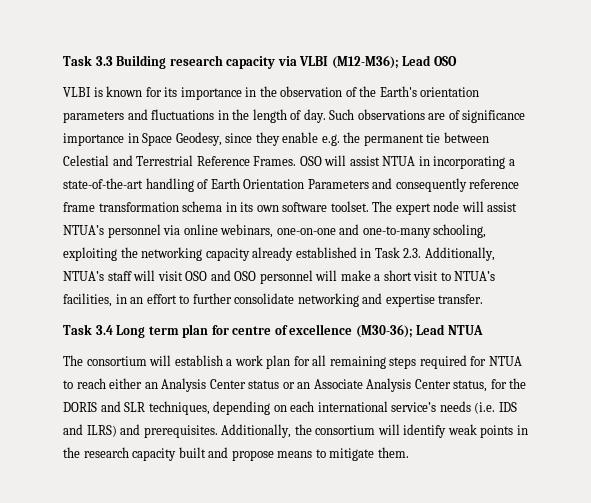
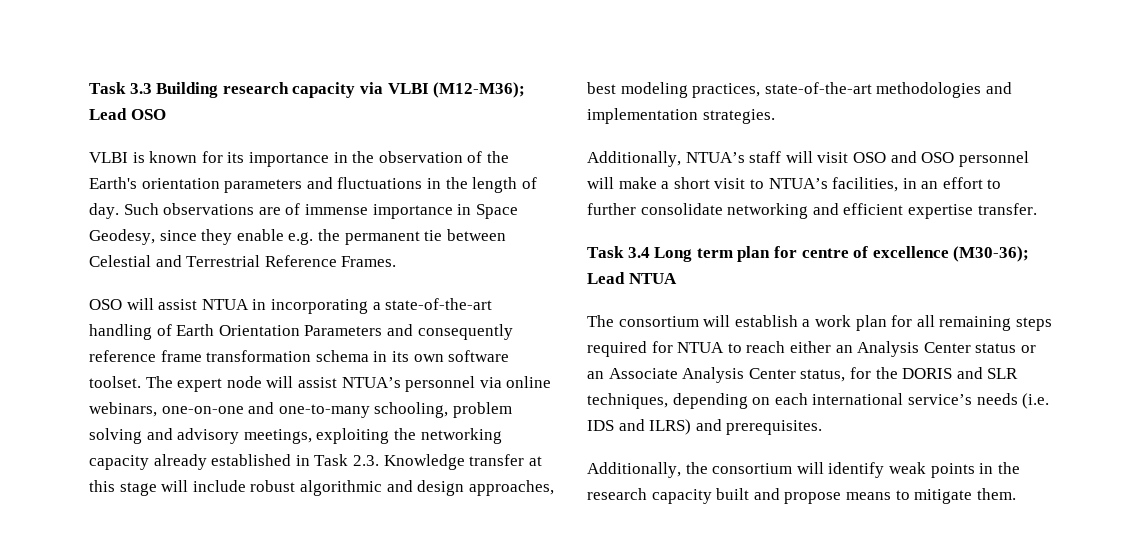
- Such observations are of significance importance in Space Geodesy, since they enable e.g. the permanent tie between Celestial and Terrestrial Reference Frames. OSO will assist NTUA in incorporating a state-of-the-art handling of Earth Orientation Parameters and consequently reference frame transformation schema in its own software toolset.
+ Such observations are of immense importance in Space Geodesy, since they enable e.g. the permanent tie between Celestial and Terrestrial Reference Frames.
+ OSO will assist NTUA in incorporating a state-of-the-art handling of Earth Orientation Parameters and consequently reference frame transformation schema in its own software toolset.
- The expert node will assist NTUA’s personnel via online webinars, one-on-one and one-to-many schooling, exploiting the networking capacity already established in Task 2.3. Additionally, NTUA’s staff will visit OSO and OSO personnel will make a short visit to NTUA’s facilities, in an effort to further consolidate networking and expertise transfer.
+ The expert node will assist NTUA’s personnel via online webinars, one-on-one and one-to-many schooling, problem solving and advisory meetings, exploiting the networking capacity already established in Task 2.3. Knowledge transfer at this stage will include robust algorithmic and design approaches, best modeling practices, state-of-the-art methodologies and implementation strategies.
+ Additionally, NTUA’s staff will visit OSO and OSO personnel will make a short visit to NTUA’s facilities, in an effort to further consolidate networking and efficient expertise transfer.
- The consortium will establish a work plan for all remaining steps required for NTUA to reach either an Analysis Center status or an Associate Analysis Center status, for the DORIS and SLR techniques, depending on each international service’s needs (i.e. IDS and ILRS) and prerequisites. Additionally, the consortium will identify weak points in the research capacity built and propose means to mitigate them.
+ The consortium will establish a work plan for all remaining steps required for NTUA to reach either an Analysis Center status or an Associate Analysis Center status, for the DORIS and SLR techniques, depending on each international service’s needs (i.e. IDS and ILRS) and prerequisites.
+ Additionally, the consortium will identify weak points in the research capacity built and propose means to mitigate them.

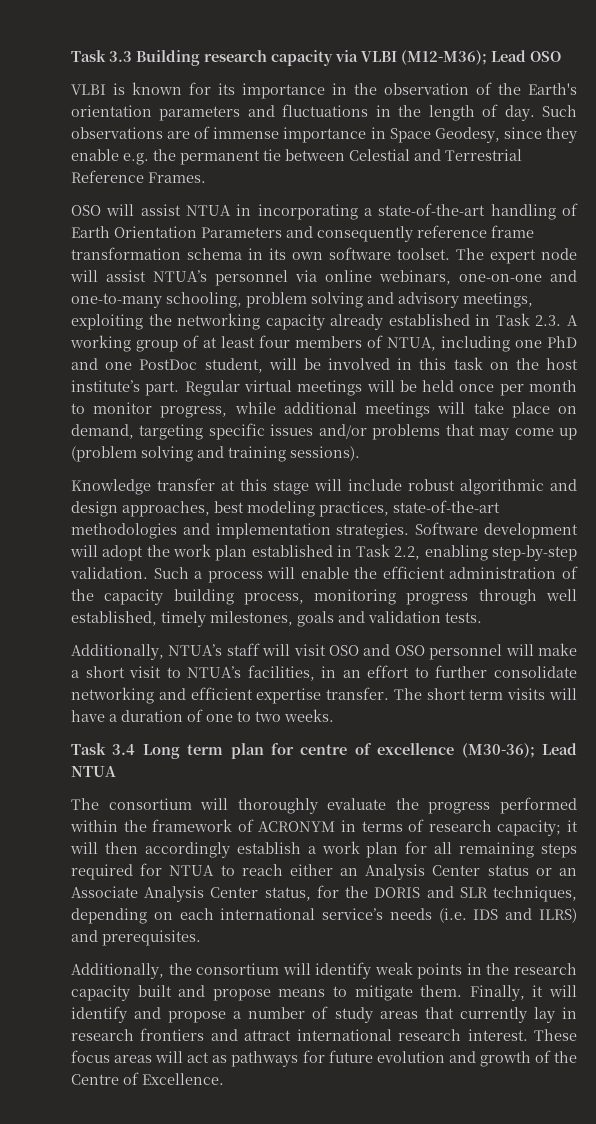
- The expert node will assist NTUA’s personnel via online webinars, one-on-one and one-to-many schooling, problem solving and advisory meetings, exploiting the networking capacity already established in Task 2.3. Knowledge transfer at this stage will include robust algorithmic and design approaches, best modeling practices, state-of-the-art methodologies and implementation strategies.
+ The expert node will assist NTUA’s personnel via online webinars, one-on-one and one-to-many schooling, problem solving and advisory meetings, exploiting the networking capacity already established in Task 2.3. A working group of at least four members of NTUA, including one PhD and one PostDoc student, will be involved in this task on the host institute’s part. Regular virtual meetings will be held once per month to monitor progress, while additional meetings will take place on demand, targeting specific issues and/or problems that may come up (problem solving and training sessions).
+ Knowledge transfer at this stage will include robust algorithmic and design approaches, best modeling practices, state-of-the-art methodologies and implementation strategies. Software development will adopt the work plan established in Task 2.2, enabling step-by-step validation. Such a process will enable the efficient administration of the capacity building process, monitoring progress through well established, timely milestones, goals and validation tests.
+ The short term visits will have a duration of one to two weeks.
- The consortium will establish a work plan for all remaining steps required for NTUA to reach either an Analysis Center status or an Associate Analysis Center status, for the DORIS and SLR techniques, depending on each international service’s needs (i.e. IDS and ILRS) and prerequisites.
+ The consortium will thoroughly evaluate the progress performed within the framework of ACRONYM in terms of research capacity; it will then accordingly establish a work plan for all remaining steps required for NTUA to reach either an Analysis Center status or an Associate Analysis Center status, for the DORIS and SLR techniques, depending on each international service’s needs (i.e. IDS and ILRS) and prerequisites.
+ Finally, it will identify and propose a number of study areas that currently lay in research frontiers and attract international research interest. These focus areas will act as pathways for future evolution and growth of the Centre of Excellence.

